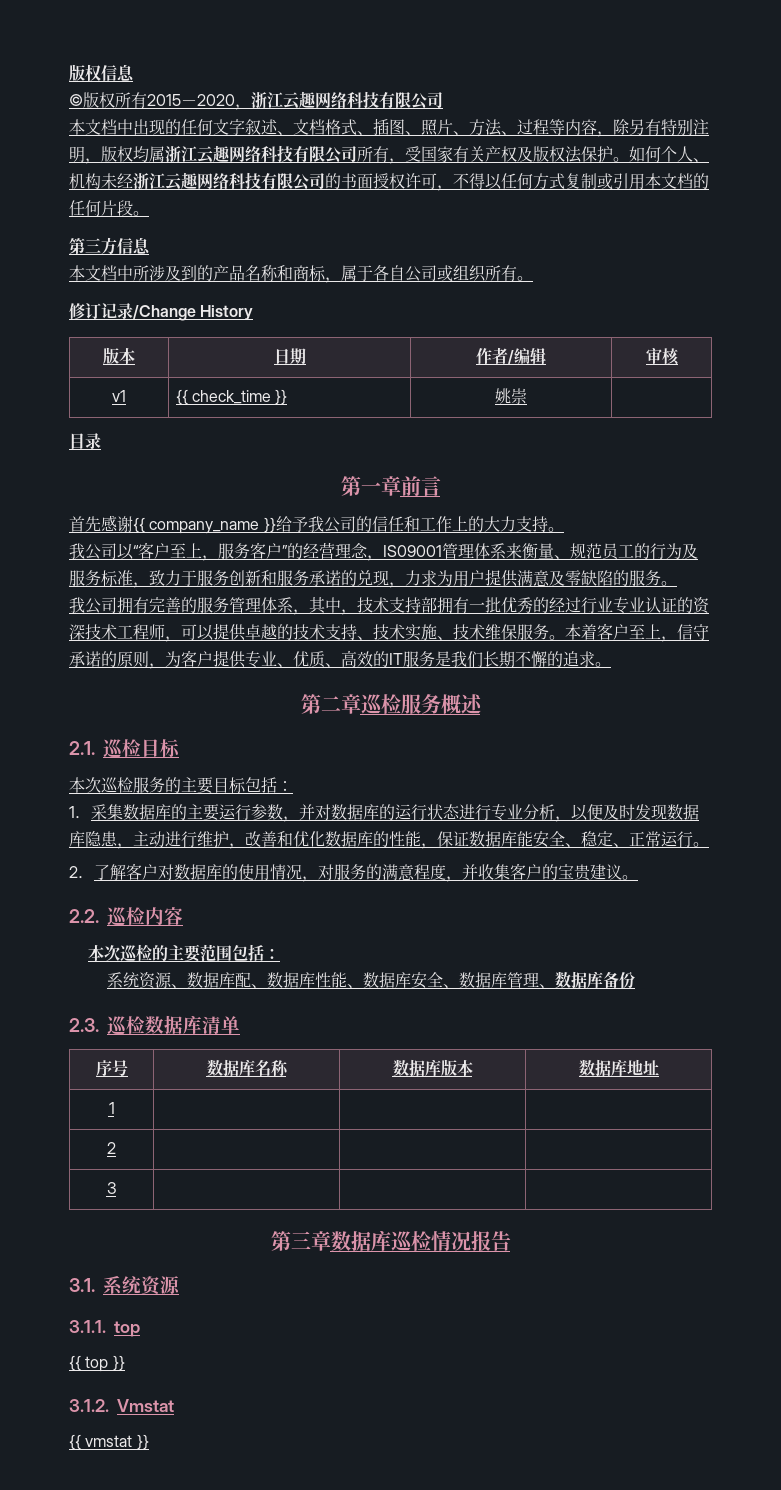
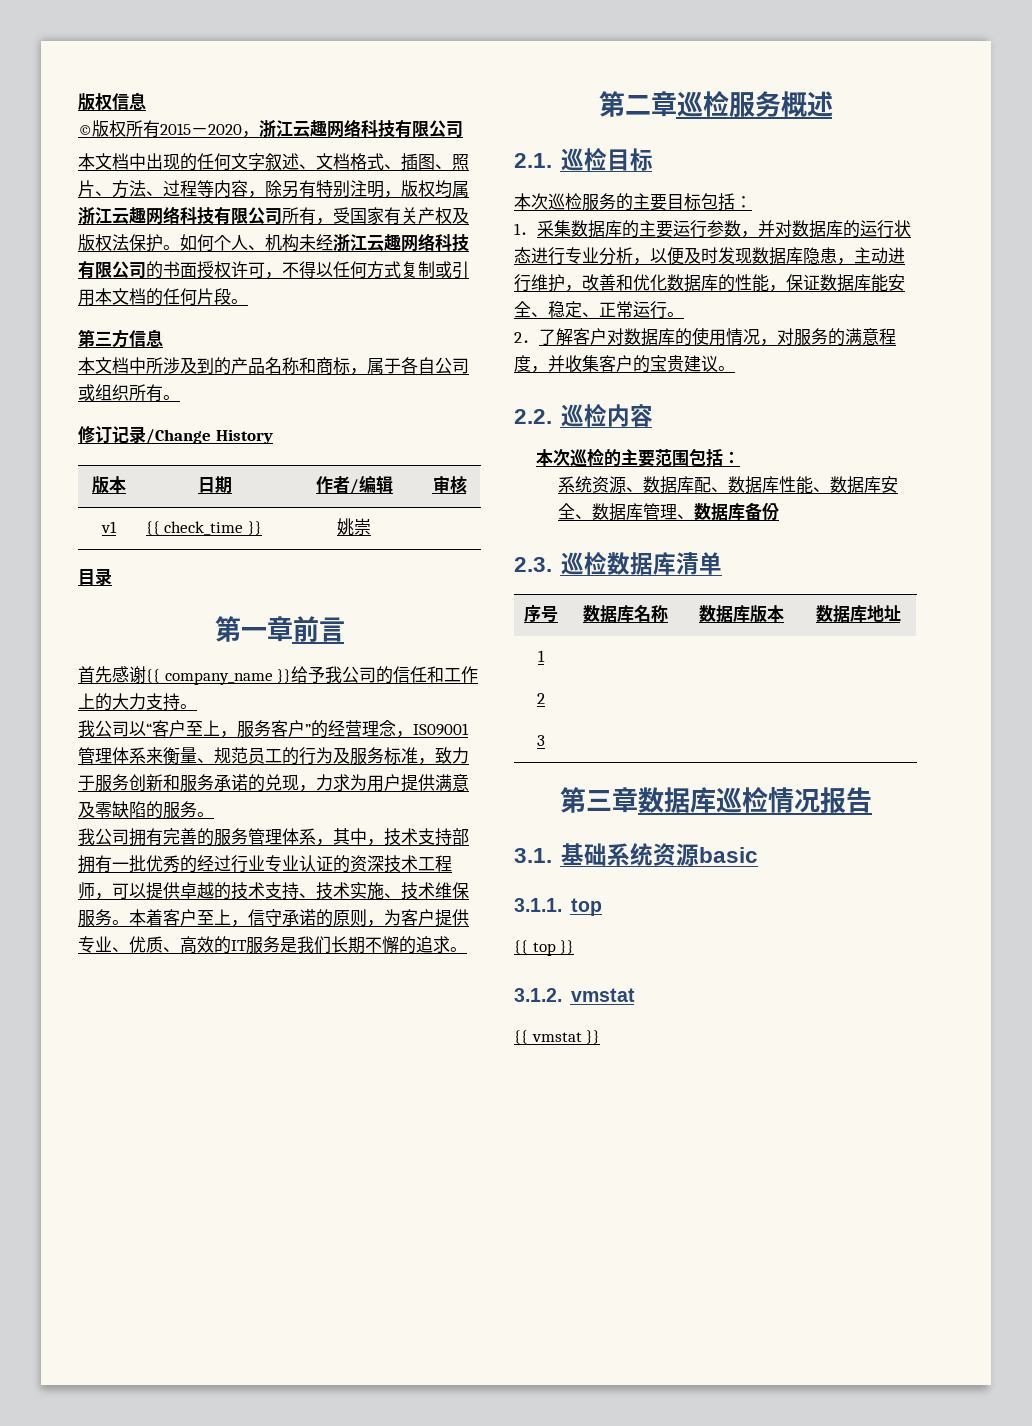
- 3.1.系统资源
+ 3.1.基础系统资源basic
- 3.1.2. Vmstat
+ 3.1.2. vmstat

